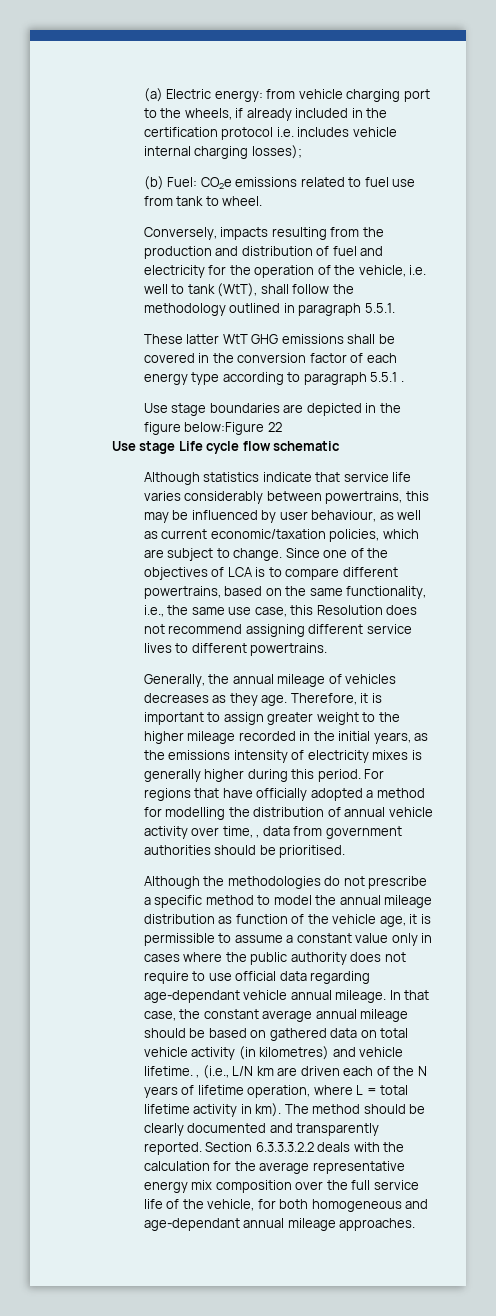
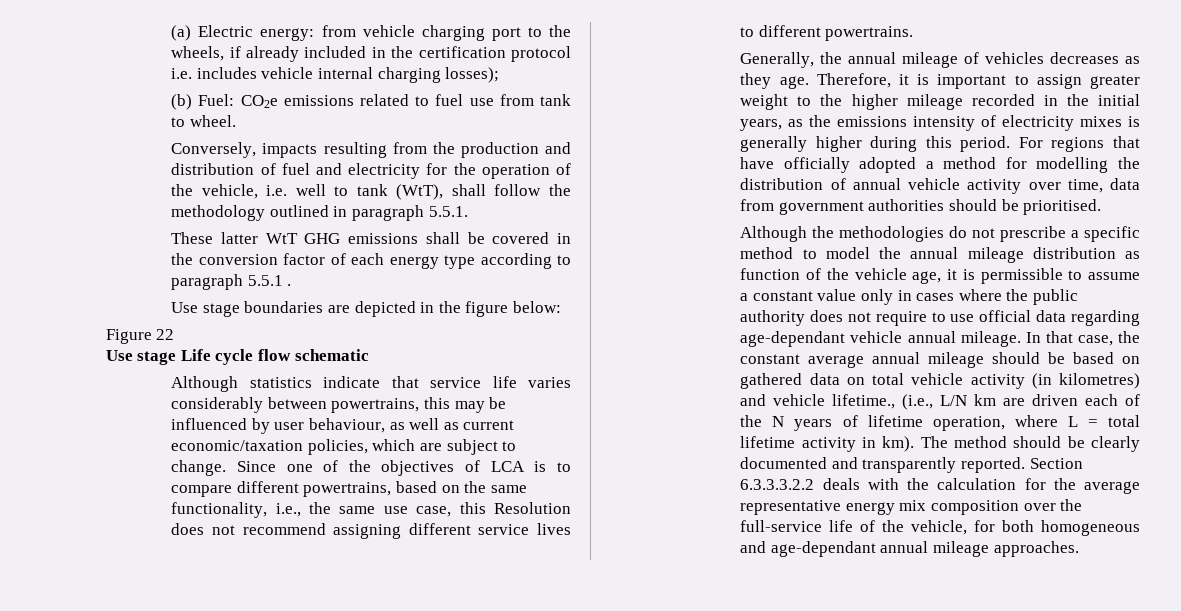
- Use stage boundaries are depicted in the figure below:Figure 22
+ Use stage boundaries are depicted in the figure below:
+ Figure 22
- For regions that have officially adopted a method for modelling the distribution of annual vehicle activity over time, , data from government authorities should be prioritised.
+ For regions that have officially adopted a method for modelling the distribution of annual vehicle activity over time, data from government authorities should be prioritised.
- In that case, the constant average annual mileage should be based on gathered data on total vehicle activity (in kilometres) and vehicle lifetime. , (i.e., L/N km are driven each of the N years of lifetime operation, where L = total lifetime activity in km).
+ In that case, the constant average annual mileage should be based on gathered data on total vehicle activity (in kilometres) and vehicle lifetime., (i.e., L/N km are driven each of the N years of lifetime operation, where L = total lifetime activity in km).
- Section 6.3.3.3.2.2 deals with the calculation for the average representative energy mix composition over the full service life of the vehicle, for both homogeneous and age-dependant annual mileage approaches.
+ Section 6.3.3.3.2.2 deals with the calculation for the average representative energy mix composition over the full-service life of the vehicle, for both homogeneous and age-dependant annual mileage approaches.

